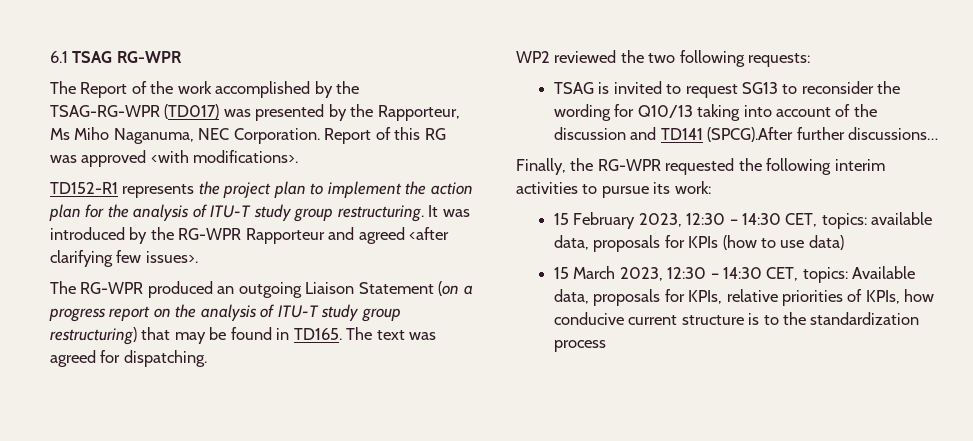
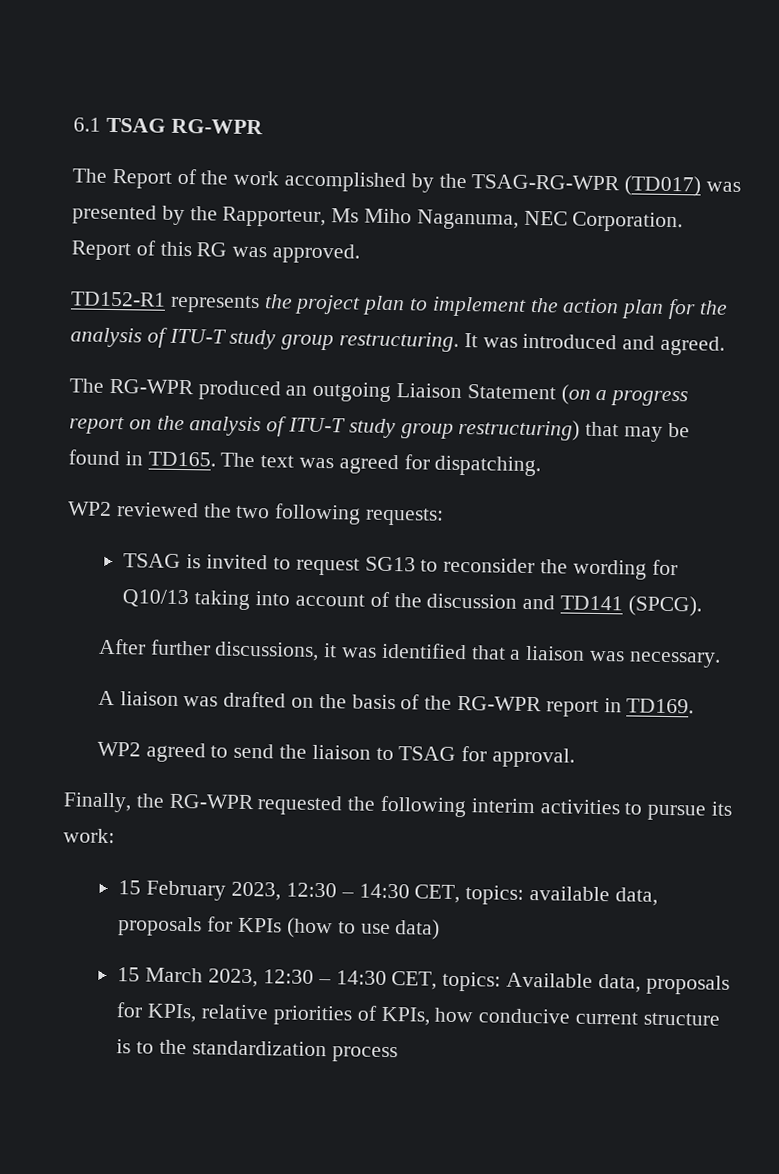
- Report of this RG was approved <with modifications>.
+ Report of this RG was approved.
- It was introduced by the RG-WPR Rapporteur and agreed <after clarifying few issues>.
+ It was introduced and agreed.
- TSAG is invited to request SG13 to reconsider the wording for Q10/13 taking into account of the discussion and TD141 (SPCG).After further discussions…
+ TSAG is invited to request SG13 to reconsider the wording for Q10/13 taking into account of the discussion and TD141 (SPCG).
+ After further discussions, it was identified that a liaison was necessary.
+ A liaison was drafted on the basis of the RG-WPR report in TD169.
+ WP2 agreed to send the liaison to TSAG for approval.

